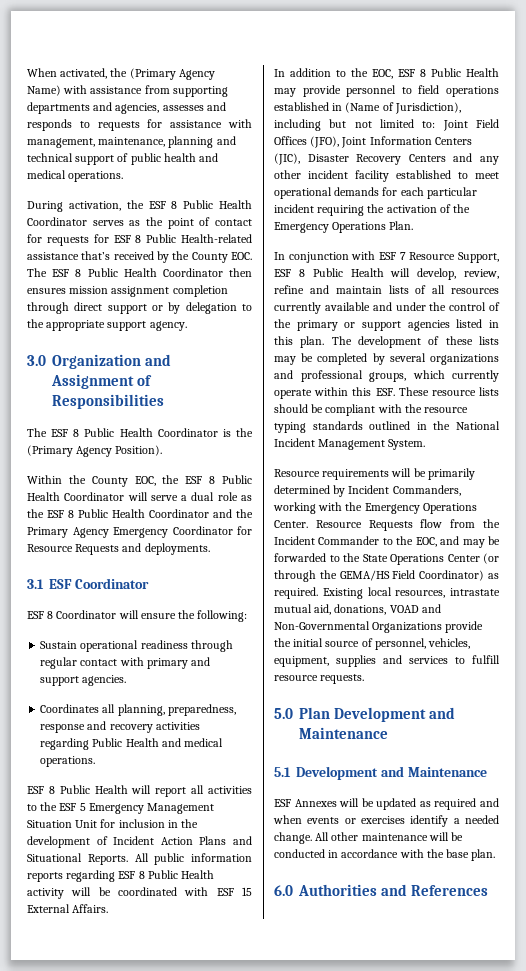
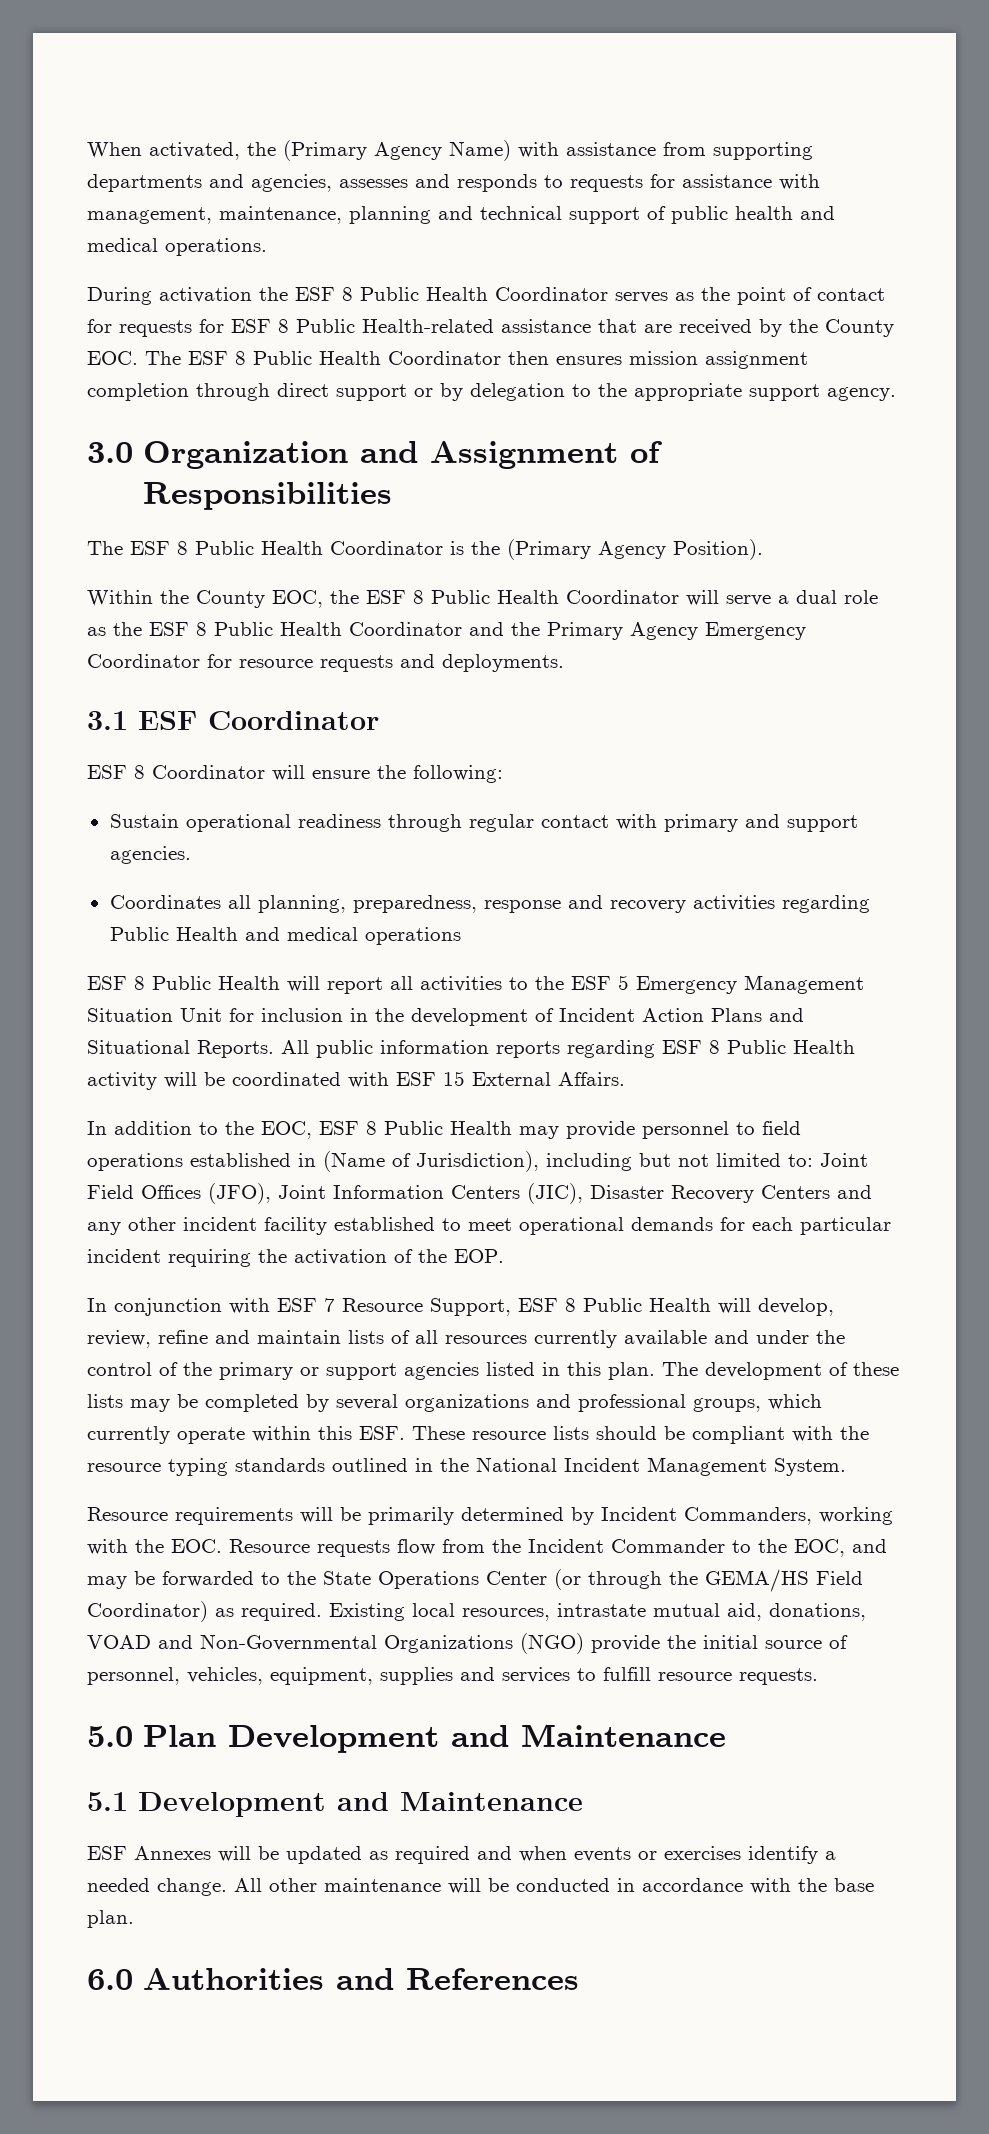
- During activation, the ESF 8 Public Health Coordinator serves as the point of contact for requests for ESF 8 Public Health-related assistance that’s received by the County EOC. The ESF 8 Public Health Coordinator then ensures mission assignment completion through direct support or by delegation to the appropriate support agency.
+ During activation the ESF 8 Public Health Coordinator serves as the point of contact for requests for ESF 8 Public Health-related assistance that are received by the County EOC. The ESF 8 Public Health Coordinator then ensures mission assignment completion through direct support or by delegation to the appropriate support agency.
- Within the County EOC, the ESF 8 Public Health Coordinator will serve a dual role as the ESF 8 Public Health Coordinator and the Primary Agency Emergency Coordinator for Resource Requests and deployments.
+ Within the County EOC, the ESF 8 Public Health Coordinator will serve a dual role as the ESF 8 Public Health Coordinator and the Primary Agency Emergency Coordinator for resource requests and deployments.
- Coordinates all planning, preparedness, response and recovery activities regarding Public Health and medical operations.
+ Coordinates all planning, preparedness, response and recovery activities regarding Public Health and medical operations
- In addition to the EOC, ESF 8 Public Health may provide personnel to field operations established in (Name of Jurisdiction), including but not limited to: Joint Field Offices (JFO), Joint Information Centers (JIC), Disaster Recovery Centers and any other incident facility established to meet operational demands for each particular incident requiring the activation of the Emergency Operations Plan.
+ In addition to the EOC, ESF 8 Public Health may provide personnel to field operations established in (Name of Jurisdiction), including but not limited to: Joint Field Offices (JFO), Joint Information Centers (JIC), Disaster Recovery Centers and any other incident facility established to meet operational demands for each particular incident requiring the activation of the EOP.
- Resource requirements will be primarily determined by Incident Commanders, working with the Emergency Operations Center. Resource Requests flow from the Incident Commander to the EOC, and may be forwarded to the State Operations Center (or through the GEMA/HS Field Coordinator) as required.
+ Resource requirements will be primarily determined by Incident Commanders, working with the EOC. Resource requests flow from the Incident Commander to the EOC, and may be forwarded to the State Operations Center (or through the GEMA/HS Field Coordinator) as required.
- Existing local resources, intrastate mutual aid, donations, VOAD and Non-Governmental Organizations provide the initial source of personnel, vehicles, equipment, supplies and services to fulfill resource requests.
+ Existing local resources, intrastate mutual aid, donations, VOAD and Non-Governmental Organizations (NGO) provide the initial source of personnel, vehicles, equipment, supplies and services to fulfill resource requests.

